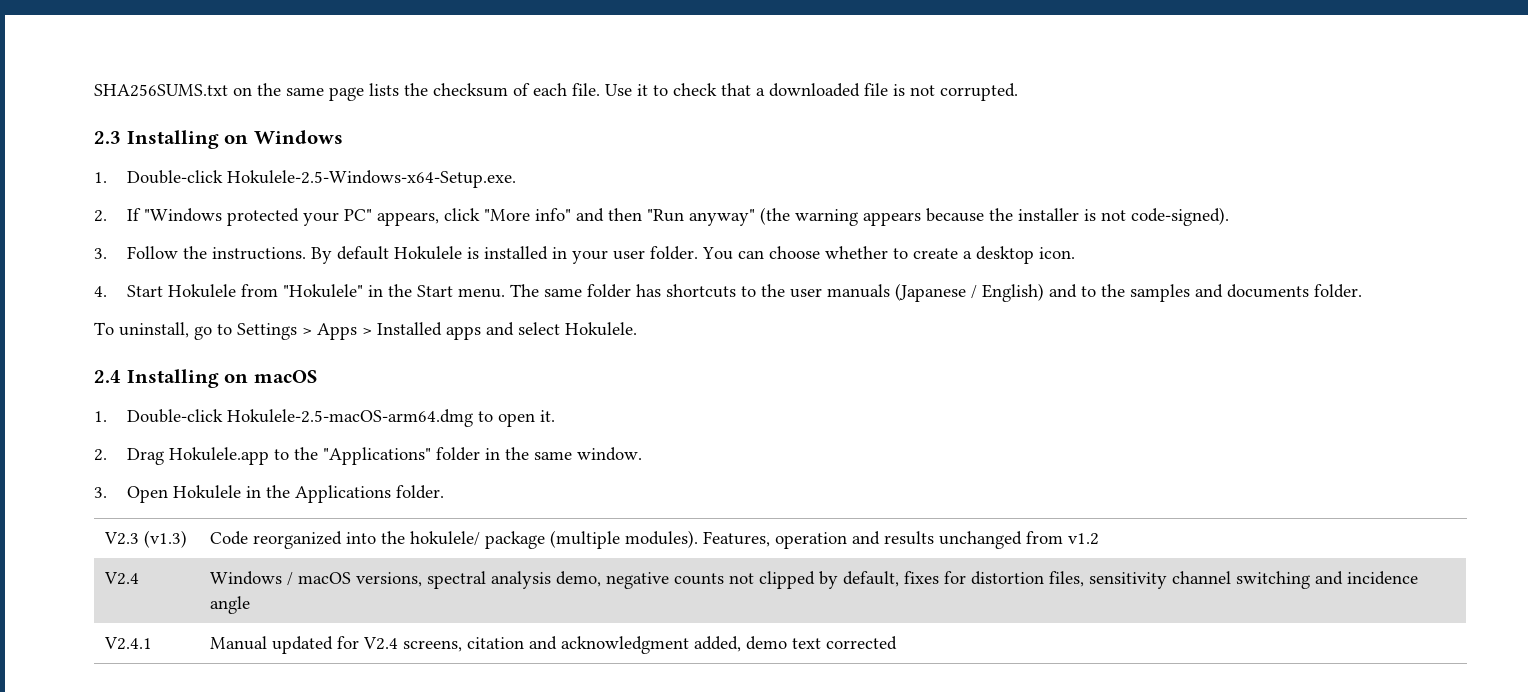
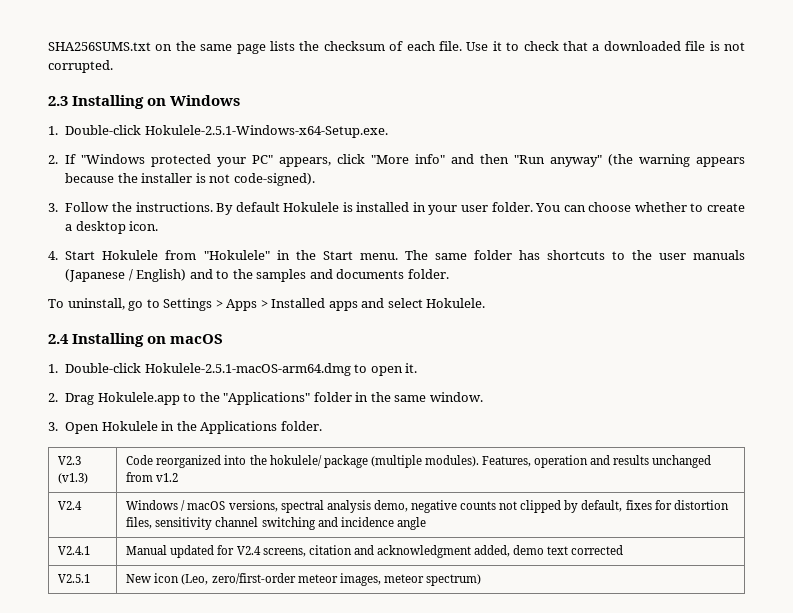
- 1. Double-click Hokulele-2.5-Windows-x64-Setup.exe.
+ 1. Double-click Hokulele-2.5.1-Windows-x64-Setup.exe.
- 1. Double-click Hokulele-2.5-macOS-arm64.dmg to open it.
+ 1. Double-click Hokulele-2.5.1-macOS-arm64.dmg to open it.
+ V2.5.1 | New icon (Leo, zero/first-order meteor images, meteor spectrum)

